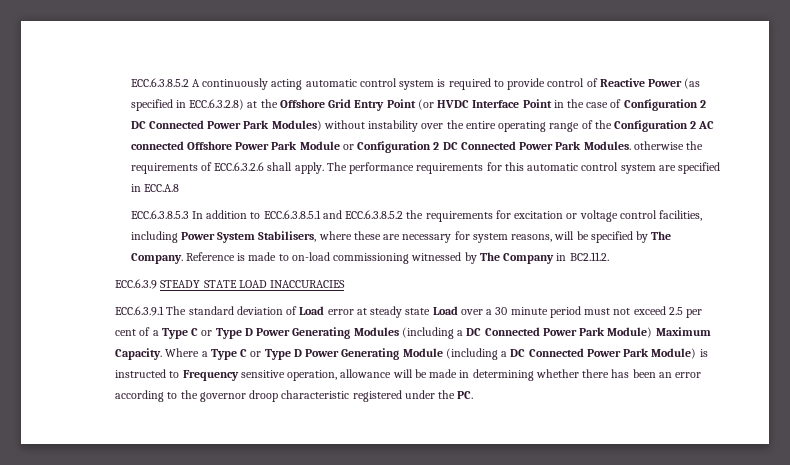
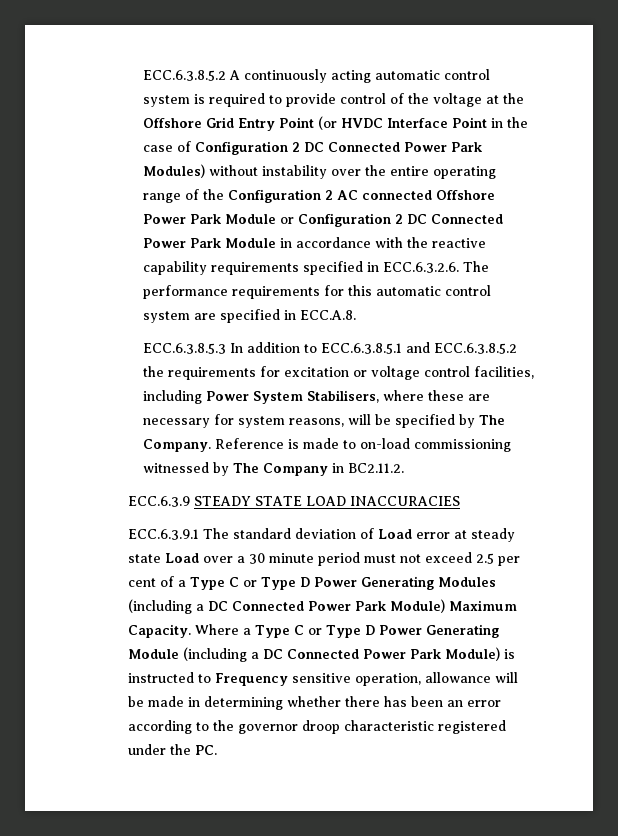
- ECC.6.3.8.5.2 A continuously acting automatic control system is required to provide control of Reactive Power (as specified in ECC.6.3.2.8) at the Offshore Grid Entry Point (or HVDC Interface Point in the case of Configuration 2 DC Connected Power Park Modules) without instability over the entire operating range of the Configuration 2 AC connected Offshore Power Park Module or Configuration 2 DC Connected Power Park Modules. otherwise the requirements of ECC.6.3.2.6 shall apply. The performance requirements for this automatic control system are specified in ECC.A.8
+ ECC.6.3.8.5.2 A continuously acting automatic control system is required to provide control of the voltage at the Offshore Grid Entry Point (or HVDC Interface Point in the case of Configuration 2 DC Connected Power Park Modules) without instability over the entire operating range of the Configuration 2 AC connected Offshore Power Park Module or Configuration 2 DC Connected Power Park Module in accordance with the reactive capability requirements specified in ECC.6.3.2.6. The performance requirements for this automatic control system are specified in ECC.A.8.

